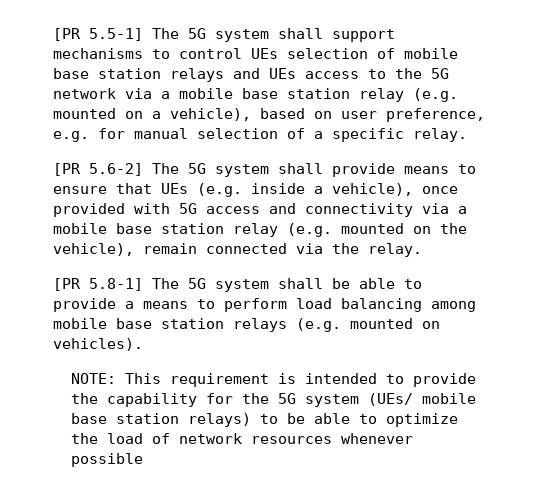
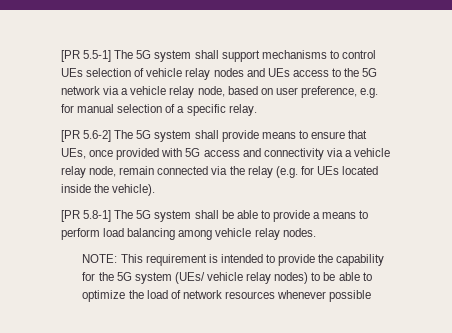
- [PR 5.5-1] The 5G system shall support mechanisms to control UEs selection of mobile base station relays and UEs access to the 5G network via a mobile base station relay (e.g. mounted on a vehicle), based on user preference, e.g. for manual selection of a specific relay.
+ [PR 5.5-1] The 5G system shall support mechanisms to control UEs selection of vehicle relay nodes and UEs access to the 5G network via a vehicle relay node, based on user preference, e.g. for manual selection of a specific relay.
- [PR 5.6-2] The 5G system shall provide means to ensure that UEs (e.g. inside a vehicle), once provided with 5G access and connectivity via a mobile base station relay (e.g. mounted on the vehicle), remain connected via the relay.
+ [PR 5.6-2] The 5G system shall provide means to ensure that UEs, once provided with 5G access and connectivity via a vehicle relay node, remain connected via the relay (e.g. for UEs located inside the vehicle).
- [PR 5.8-1] The 5G system shall be able to provide a means to perform load balancing among mobile base station relays (e.g. mounted on vehicles).
+ [PR 5.8-1] The 5G system shall be able to provide a means to perform load balancing among vehicle relay nodes.
- NOTE: This requirement is intended to provide the capability for the 5G system (UEs/ mobile base station relays) to be able to optimize the load of network resources whenever possible
+ NOTE: This requirement is intended to provide the capability for the 5G system (UEs/ vehicle relay nodes) to be able to optimize the load of network resources whenever possible

